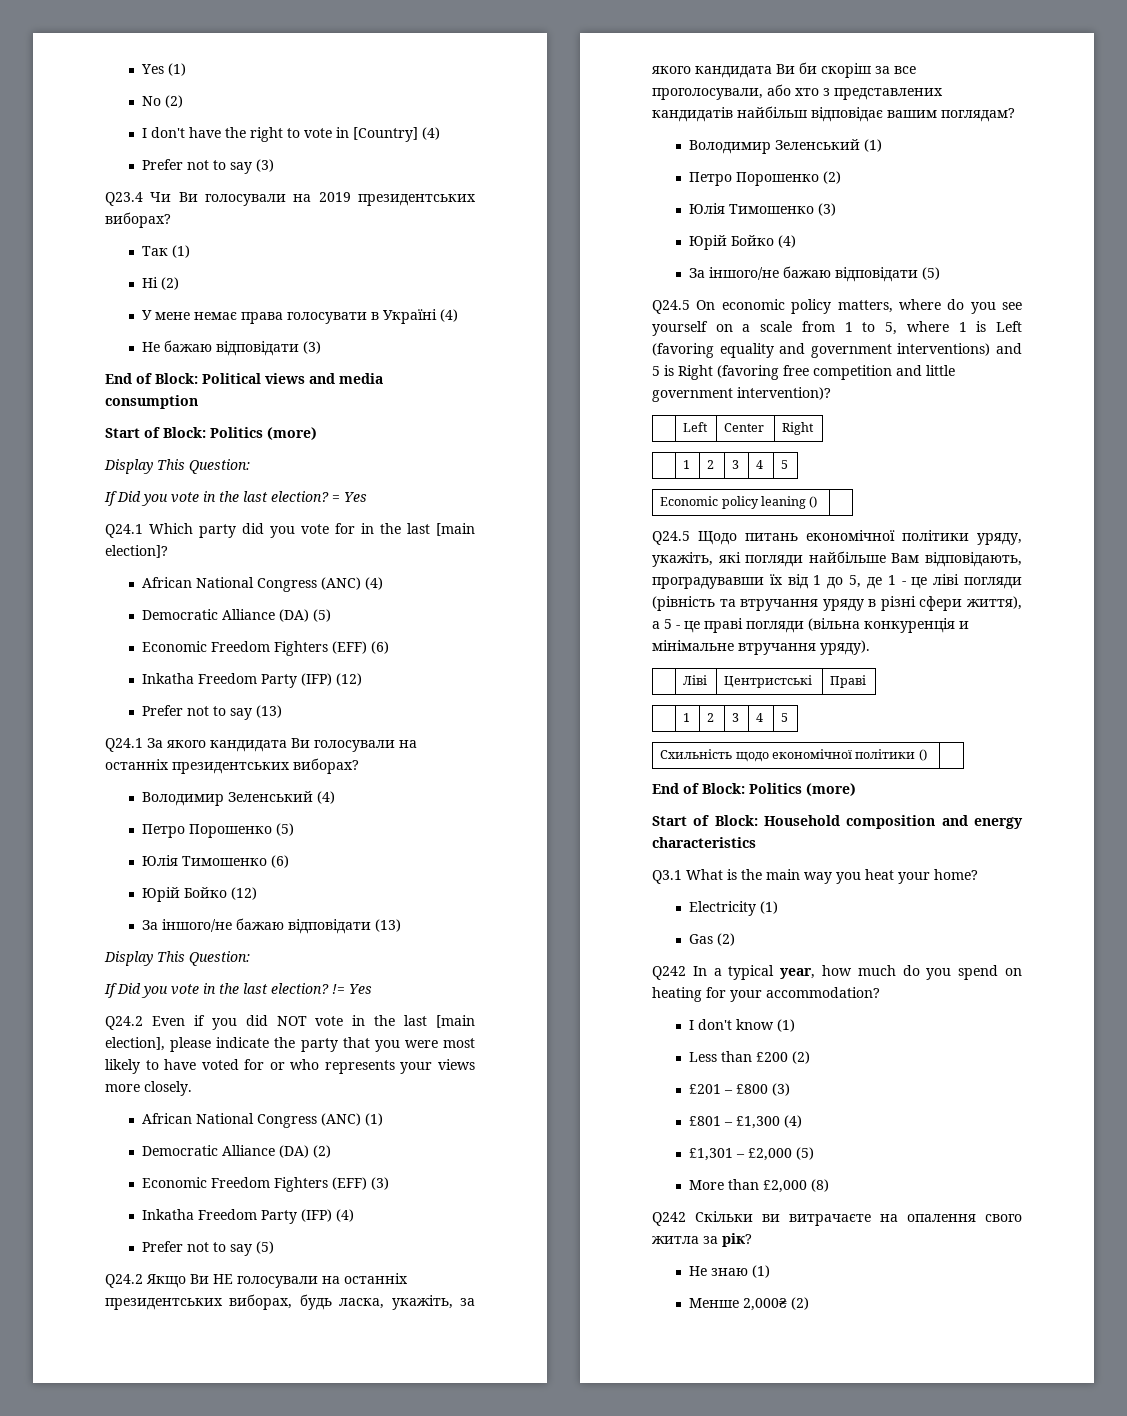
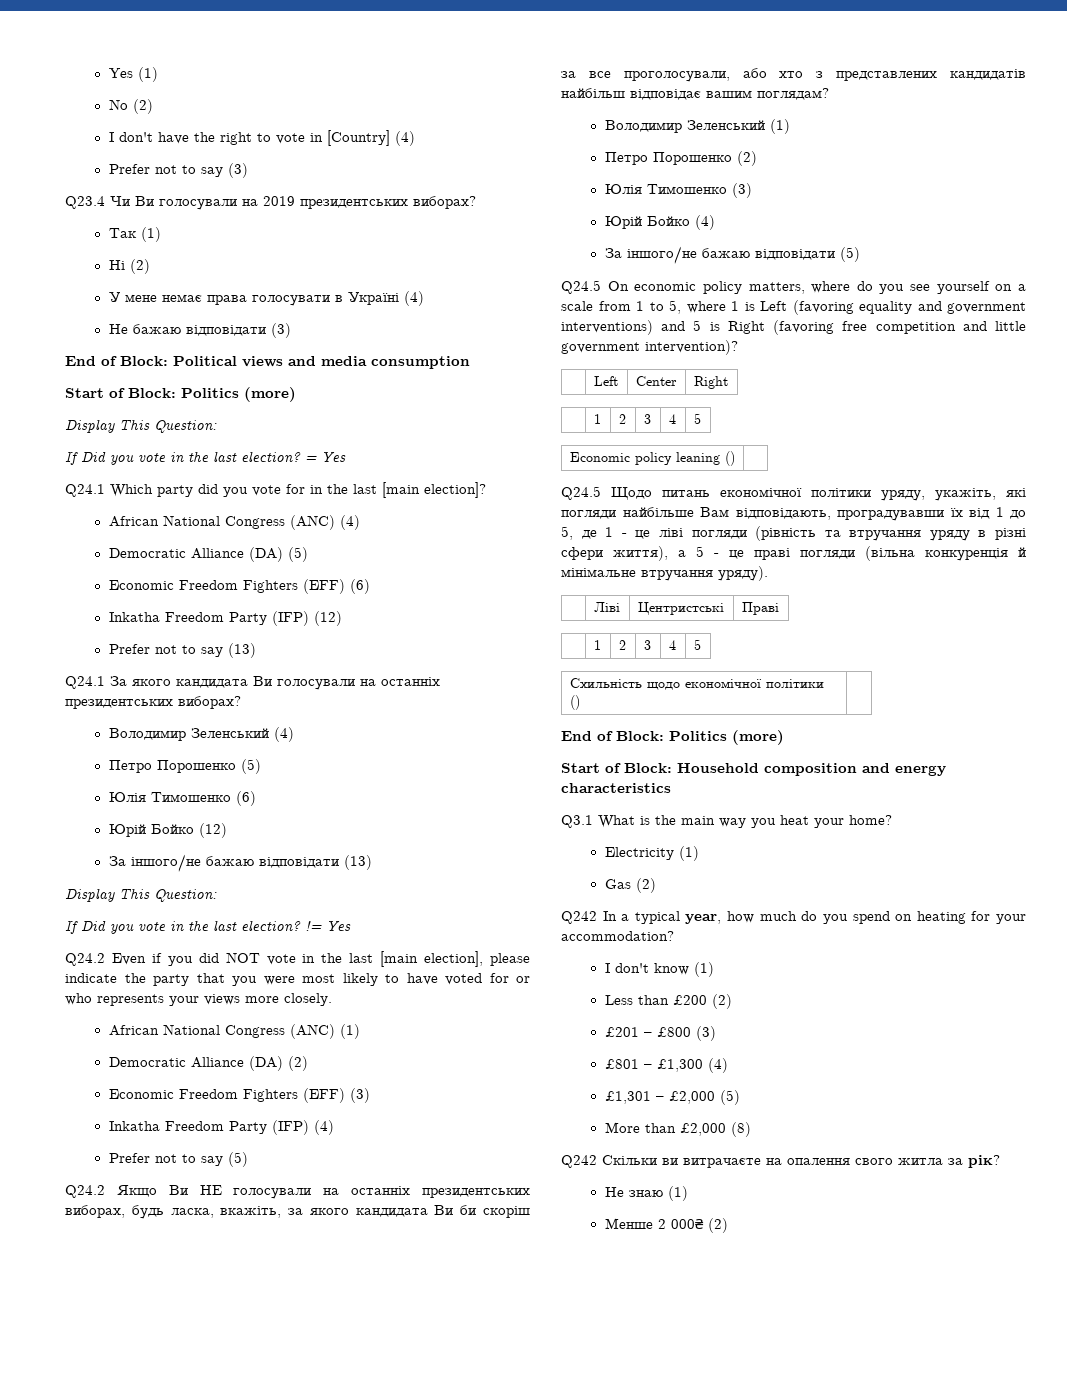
- Q24.2 Якщо Ви НЕ голосували на останніх президентських виборах, будь ласка, укажіть, за якого кандидата Ви би скоріш за все проголосували, або хто з представлених кандидатів найбільш відповідає вашим поглядам?
+ Q24.2 Якщо Ви НЕ голосували на останніх президентських виборах, будь ласка, вкажіть, за якого кандидата Ви би скоріш за все проголосували, або хто з представлених кандидатів найбільш відповідає вашим поглядам?
- Q24.5 Щодо питань економічної політики уряду, укажіть, які погляди найбільше Вам відповідають, проградувавши їх від 1 до 5, де 1 - це ліві погляди (рівність та втручання уряду в різні сфери життя), а 5 - це праві погляди (вільна конкуренція и мінімальне втручання уряду).
+ Q24.5 Щодо питань економічної політики уряду, укажіть, які погляди найбільше Вам відповідають, проградувавши їх від 1 до 5, де 1 - це ліві погляди (рівність та втручання уряду в різні сфери життя), а 5 - це праві погляди (вільна конкуренція й мінімальне втручання уряду).
- Менше 2,000₴ (2)
+ Менше 2 000₴ (2)

